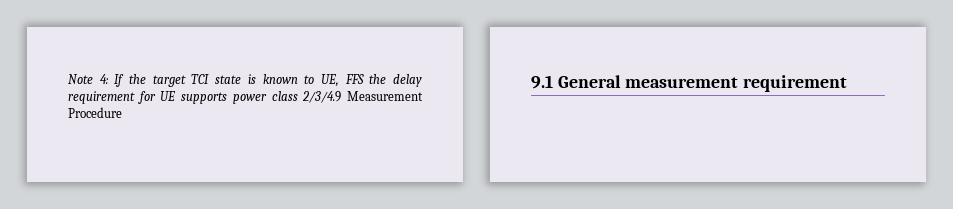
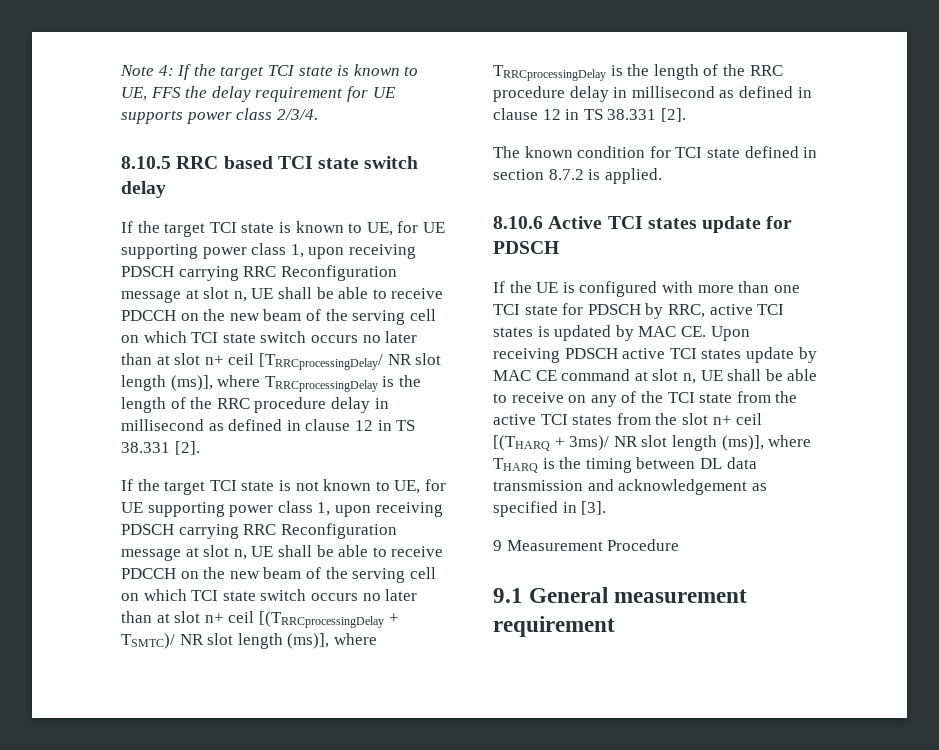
- Note 4: If the target TCI state is known to UE, FFS the delay requirement for UE supports power class 2/3/4.9 Measurement Procedure
+ Note 4: If the target TCI state is known to UE, FFS the delay requirement for UE supports power class 2/3/4.
+ 8.10.5 RRC based TCI state switch delay
+ If the target TCI state is known to UE, for UE supporting power class 1, upon receiving PDSCH carrying RRC Reconfiguration message at slot n, UE shall be able to receive PDCCH on the new beam of the serving cell on which TCI state switch occurs no later than at slot n+ ceil [TRRCprocessingDelay/ NR slot length (ms)], where TRRCprocessingDelay is the length of the RRC procedure delay in millisecond as defined in clause 12 in TS 38.331 [2].
+ If the target TCI state is not known to UE, for UE supporting power class 1, upon receiving PDSCH carrying RRC Reconfiguration message at slot n, UE shall be able to receive PDCCH on the new beam of the serving cell on which TCI state switch occurs no later than at slot n+ ceil [(TRRCprocessingDelay + TSMTC)/ NR slot length (ms)], where TRRCprocessingDelay is the length of the RRC procedure delay in millisecond as defined in clause 12 in TS 38.331 [2].
+ The known condition for TCI state defined in section 8.7.2 is applied.
+ 8.10.6 Active TCI states update for PDSCH
+ If the UE is configured with more than one TCI state for PDSCH by RRC, active TCI states is updated by MAC CE. Upon receiving PDSCH active TCI states update by MAC CE command at slot n, UE shall be able to receive on any of the TCI state from the active TCI states from the slot n+ ceil [(THARQ + 3ms)/ NR slot length (ms)], where THARQ is the timing between DL data transmission and acknowledgement as specified in [3].
+ 9 Measurement Procedure

